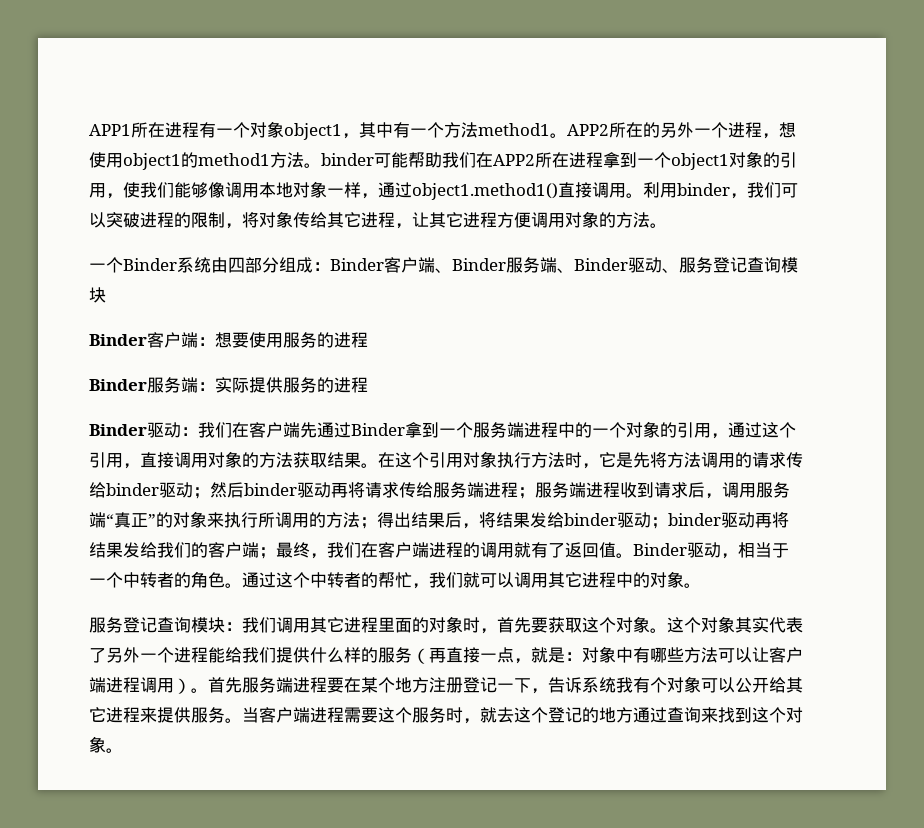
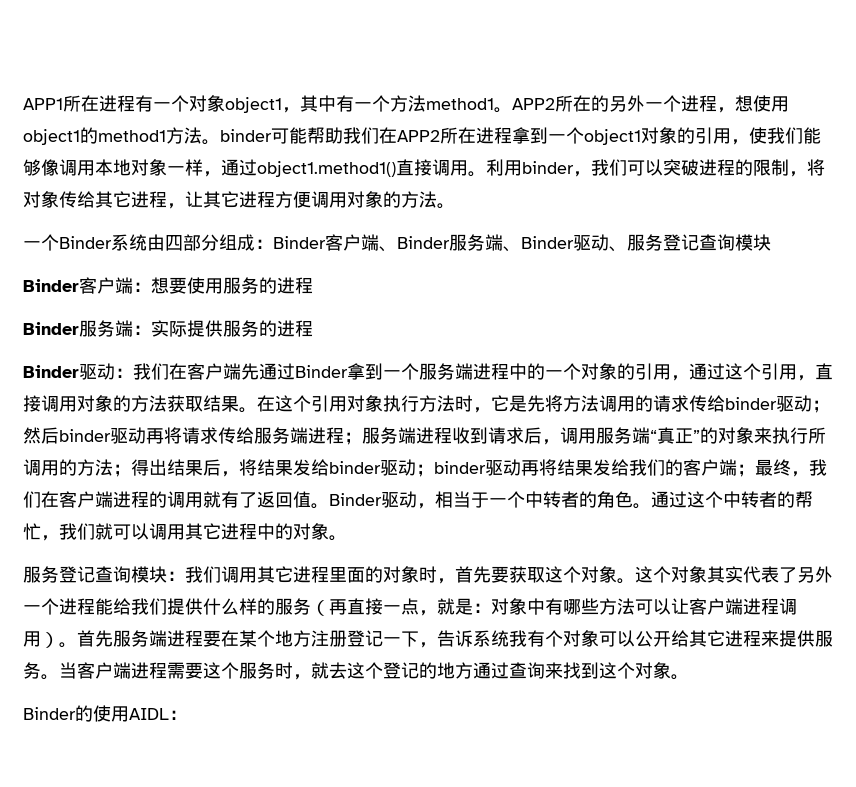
+ Binder的使用AIDL：

